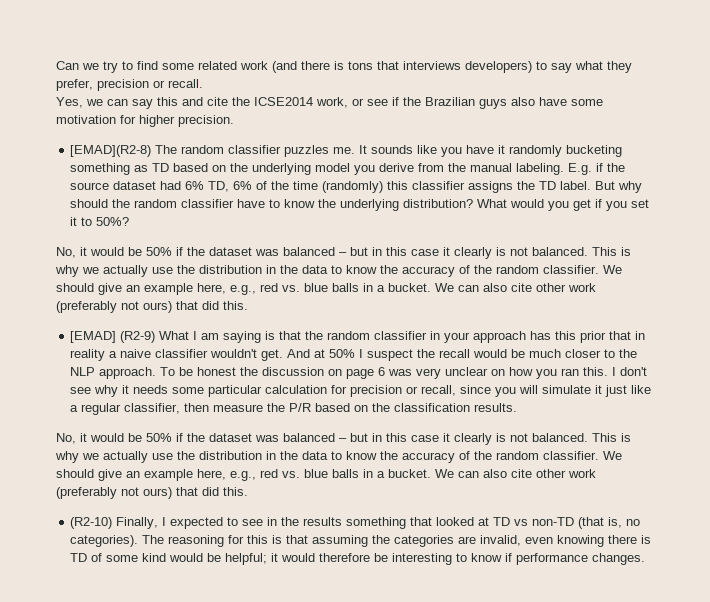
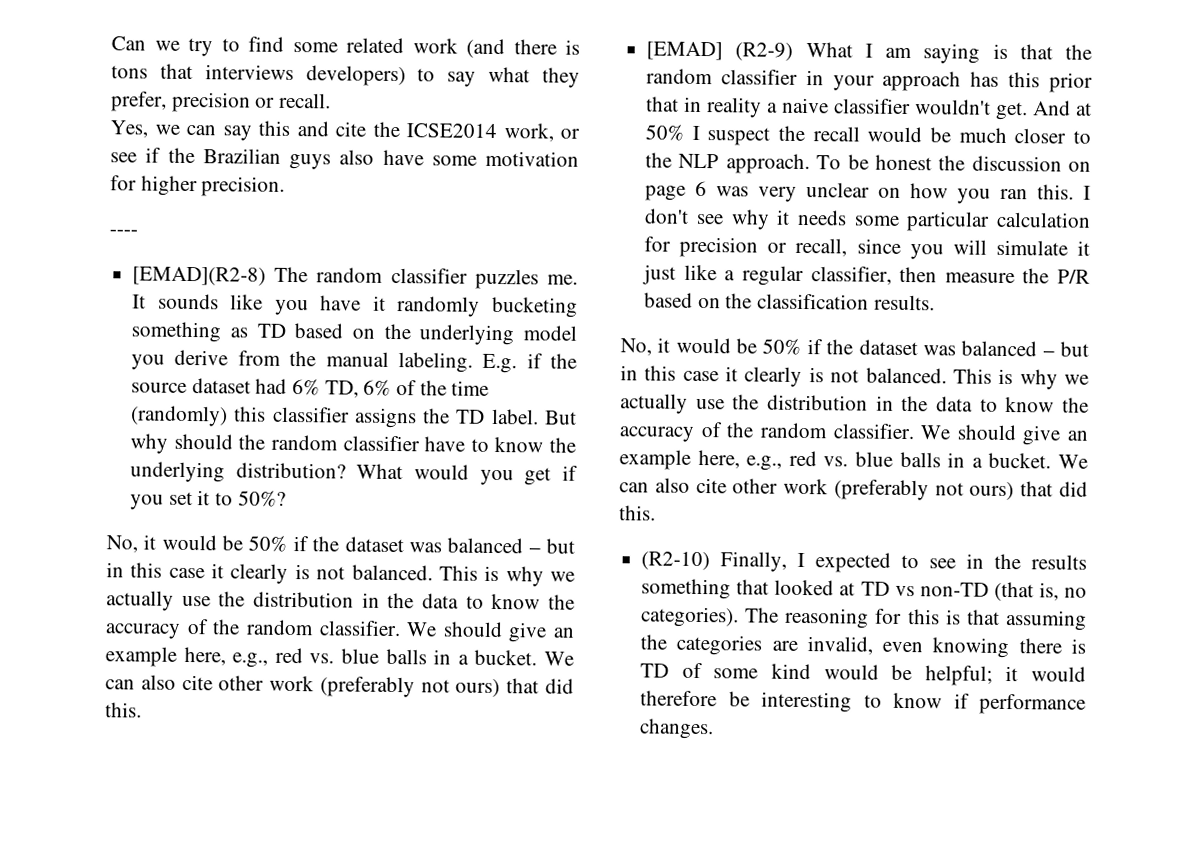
+ ----

